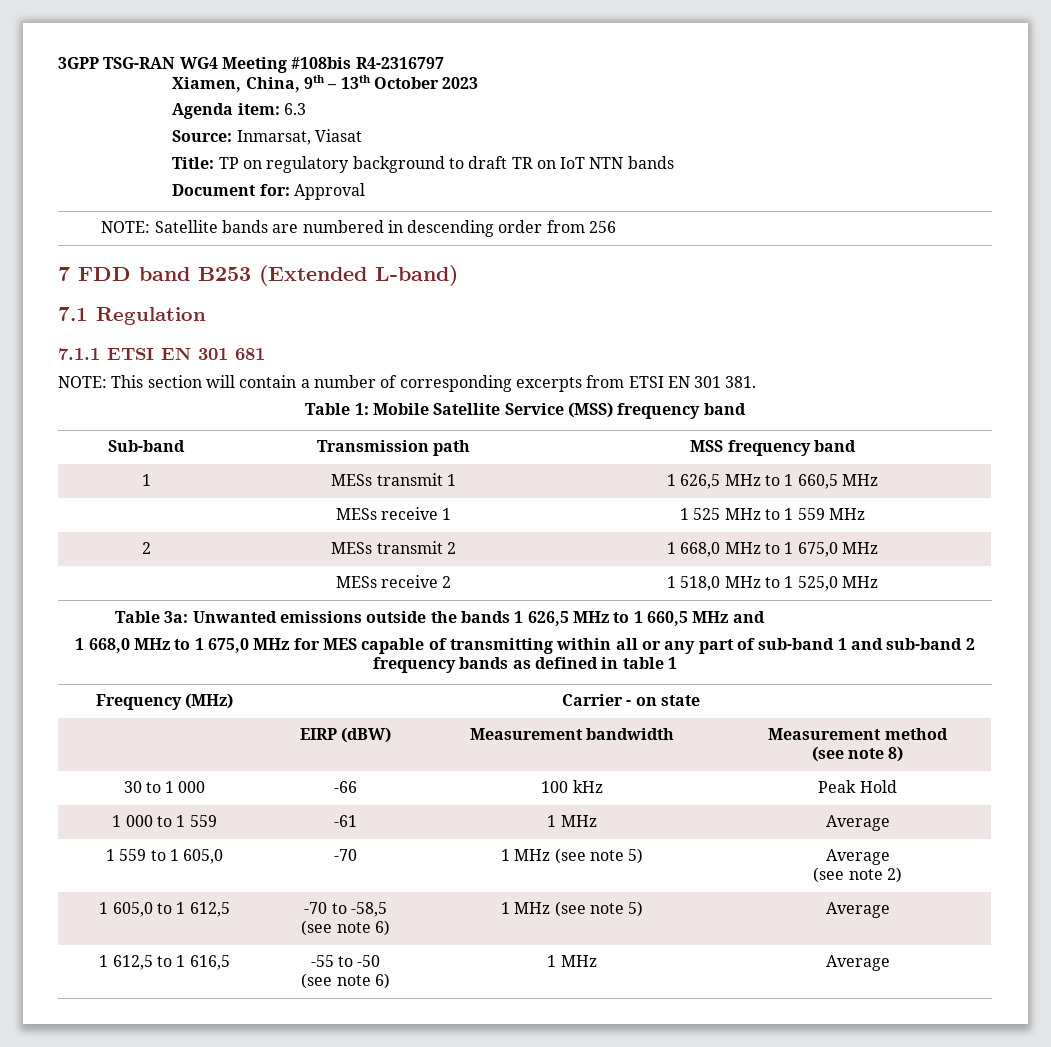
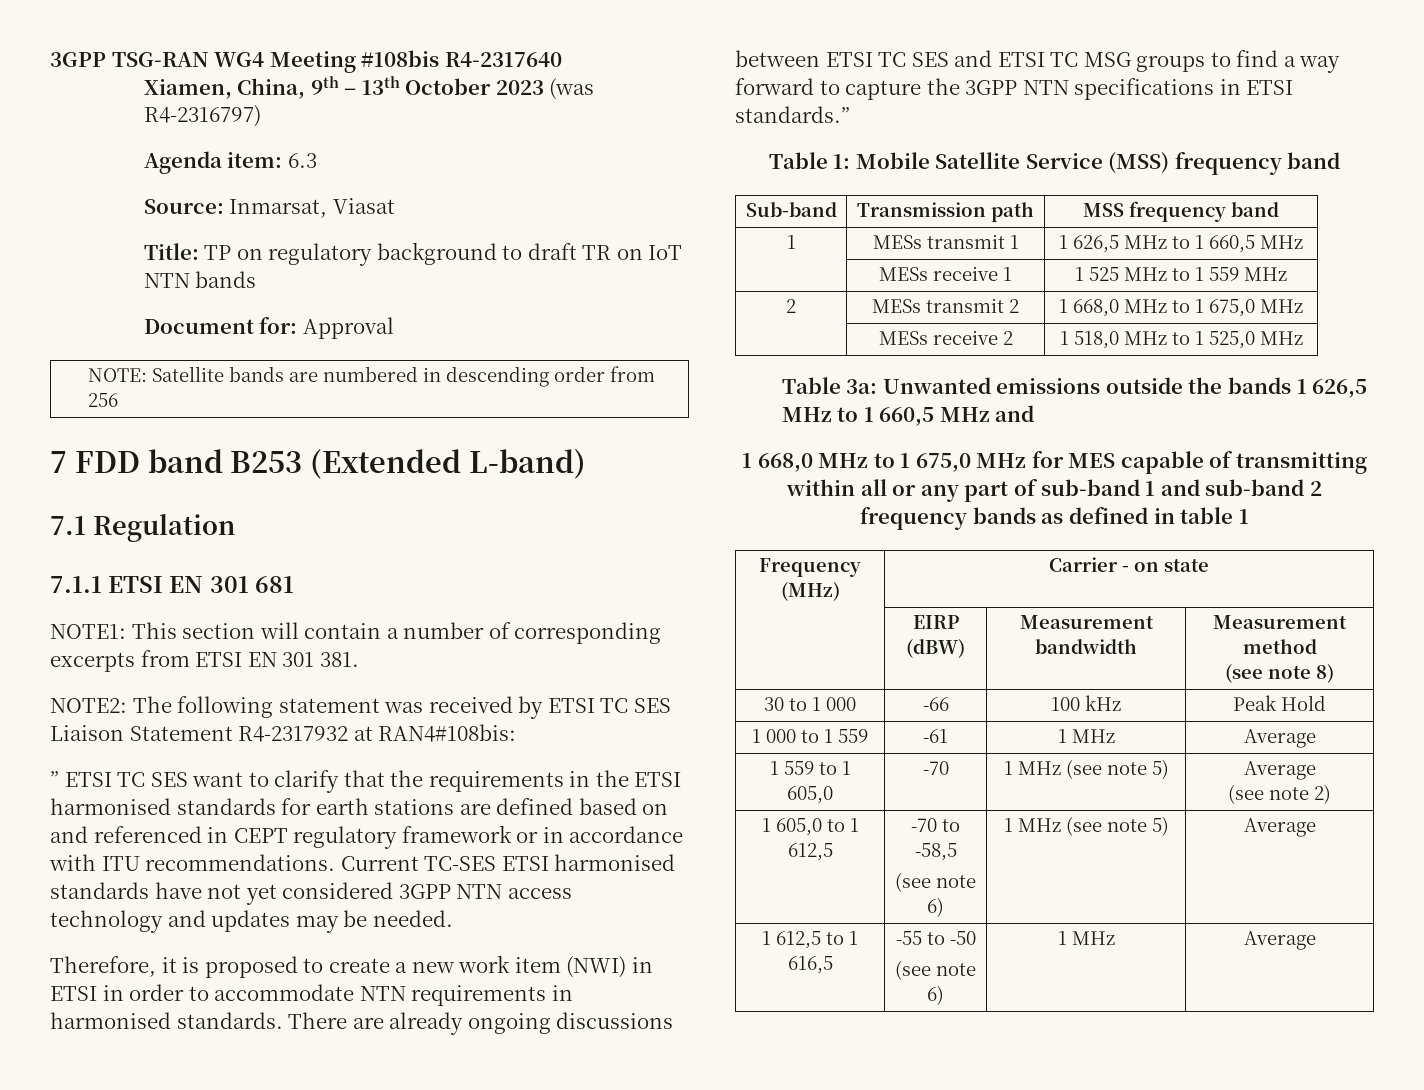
- 3GPP TSG-RAN WG4 Meeting #108bis R4-2316797
+ 3GPP TSG-RAN WG4 Meeting #108bis R4-2317640
- Xiamen, China, 9th – 13th October 2023
+ Xiamen, China, 9th – 13th October 2023 (was R4-2316797)
- NOTE: This section will contain a number of corresponding excerpts from ETSI EN 301 381.
+ NOTE1: This section will contain a number of corresponding excerpts from ETSI EN 301 381.
+ NOTE2: The following statement was received by ETSI TC SES Liaison Statement R4-2317932 at RAN4#108bis:
+ ” ETSI TC SES want to clarify that the requirements in the ETSI harmonised standards for earth stations are defined based on and referenced in CEPT regulatory framework or in accordance with ITU recommendations. Current TC-SES ETSI harmonised standards have not yet considered 3GPP NTN access technology and updates may be needed.
+ Therefore, it is proposed to create a new work item (NWI) in ETSI in order to accommodate NTN requirements in harmonised standards. There are already ongoing discussions between ETSI TC SES and ETSI TC MSG groups to find a way forward to capture the 3GPP NTN specifications in ETSI standards.”

